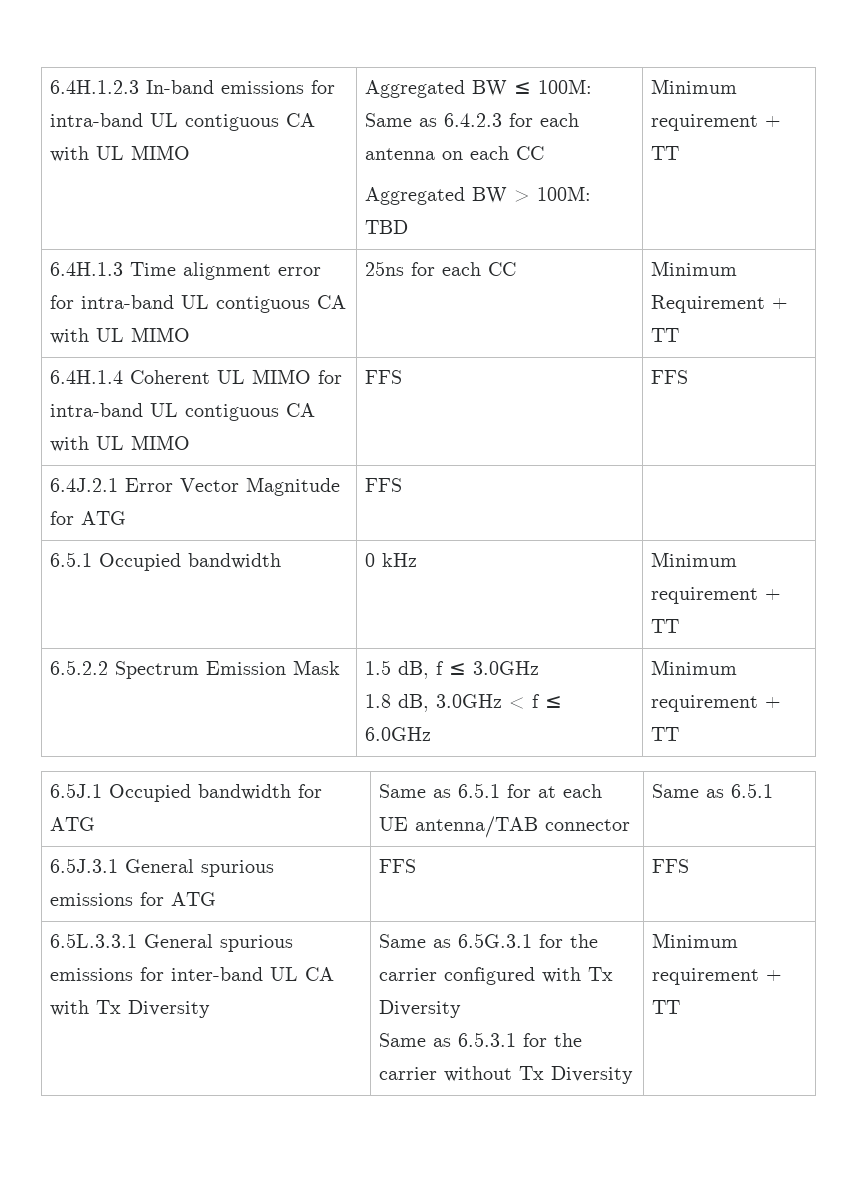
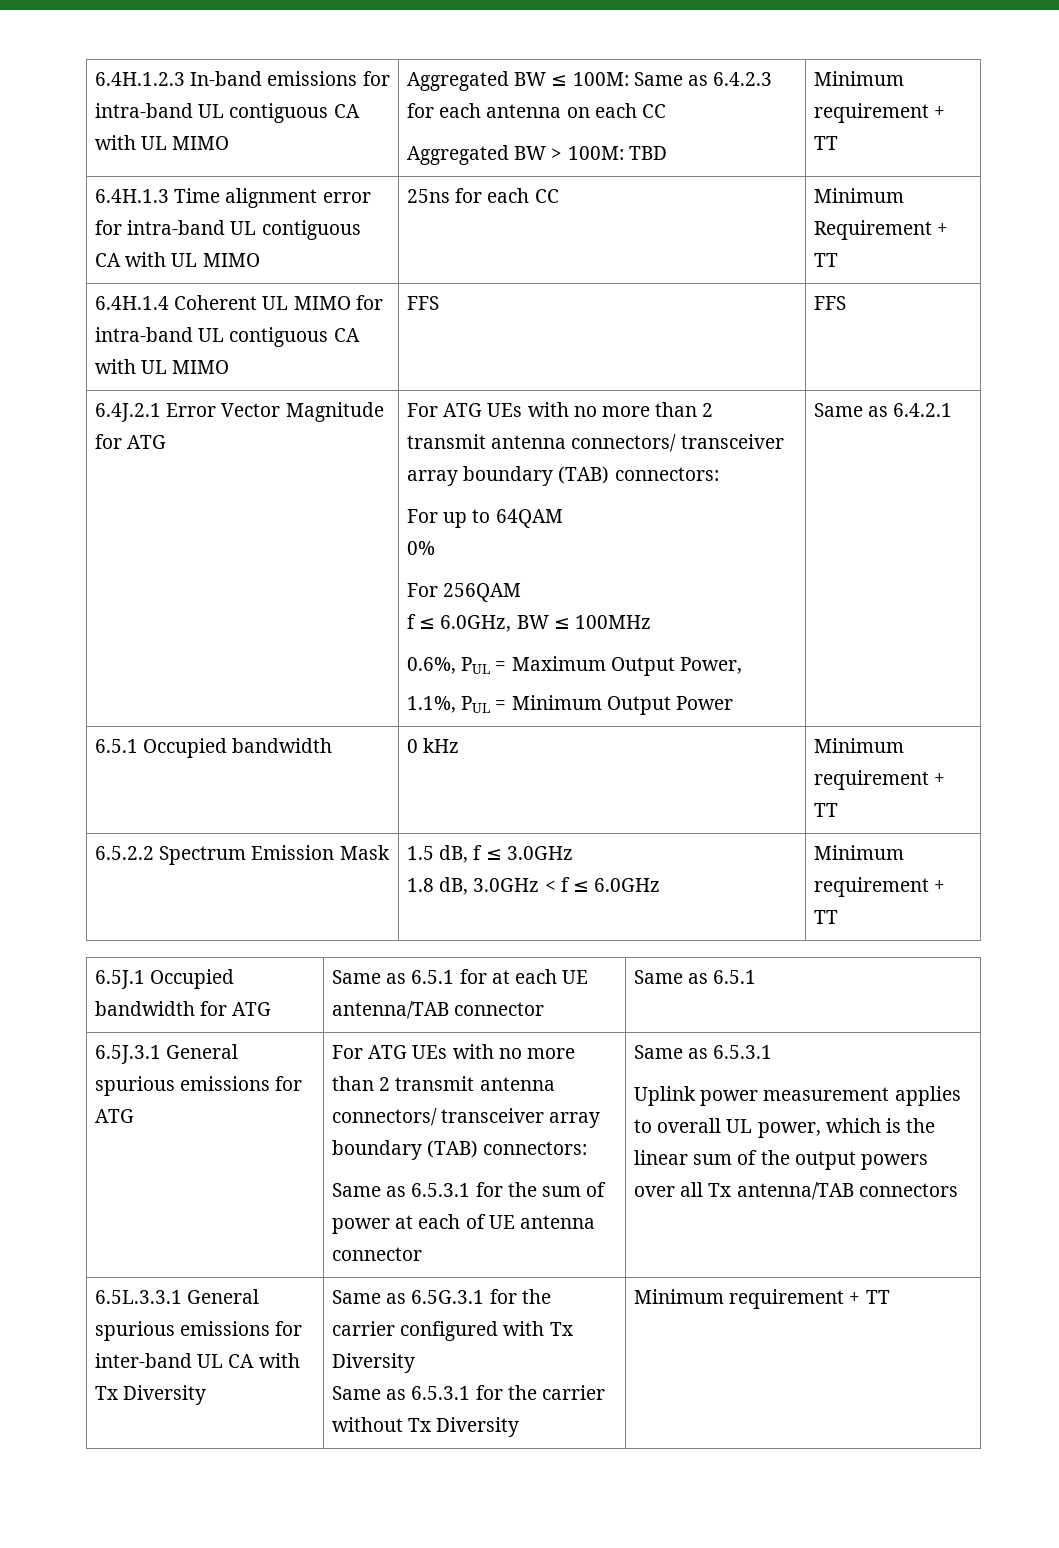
- 6.4J.2.1 Error Vector Magnitude for ATG | FFS
+ 6.4J.2.1 Error Vector Magnitude for ATG | For ATG UEs with no more than 2 transmit antenna connectors/ transceiver array boundary (TAB) connectors:
+ For up to 64QAM
+ 0%
+ For 256QAM
+ f ≤ 6.0GHz, BW ≤ 100MHz
+ 0.6%, PUL = Maximum Output Power,
+ 1.1%, PUL = Minimum Output Power | Same as 6.4.2.1
- 6.5J.3.1 General spurious emissions for ATG | FFS | FFS
+ 6.5J.3.1 General spurious emissions for ATG | For ATG UEs with no more than 2 transmit antenna connectors/ transceiver array boundary (TAB) connectors:
+ Same as 6.5.3.1 for the sum of power at each of UE antenna connector | Same as 6.5.3.1
+ Uplink power measurement applies to overall UL power, which is the linear sum of the output powers over all Tx antenna/TAB connectors

